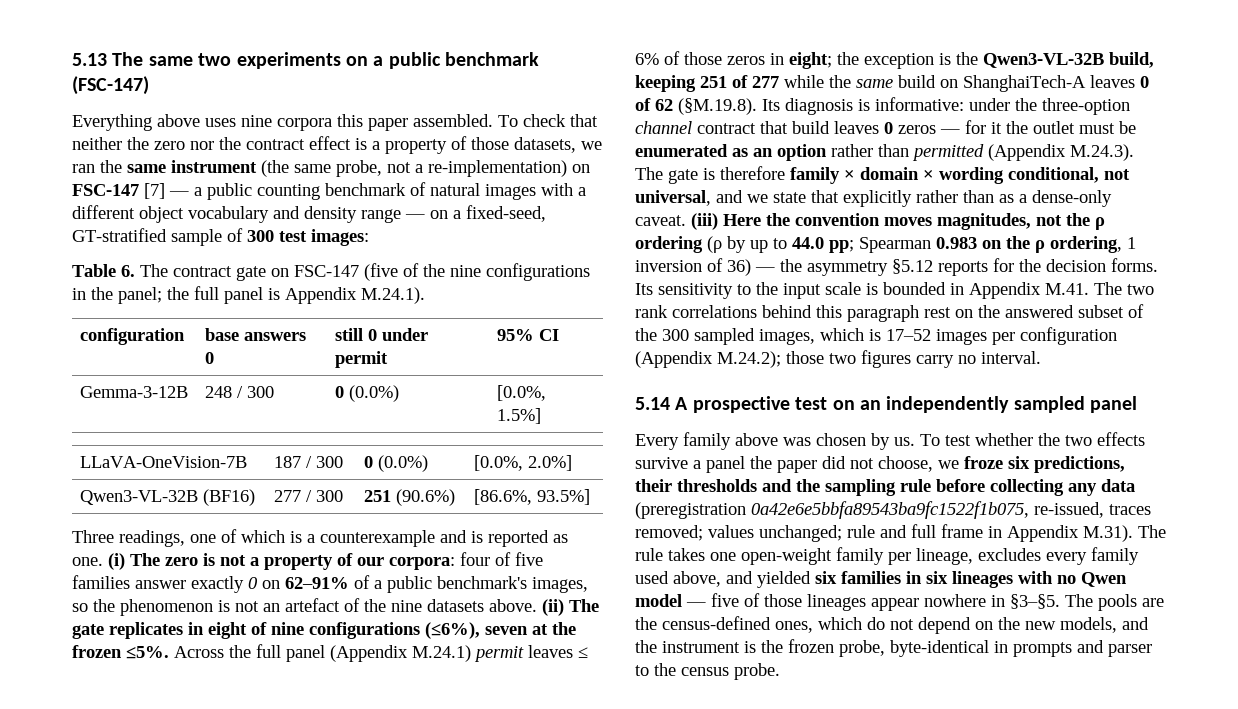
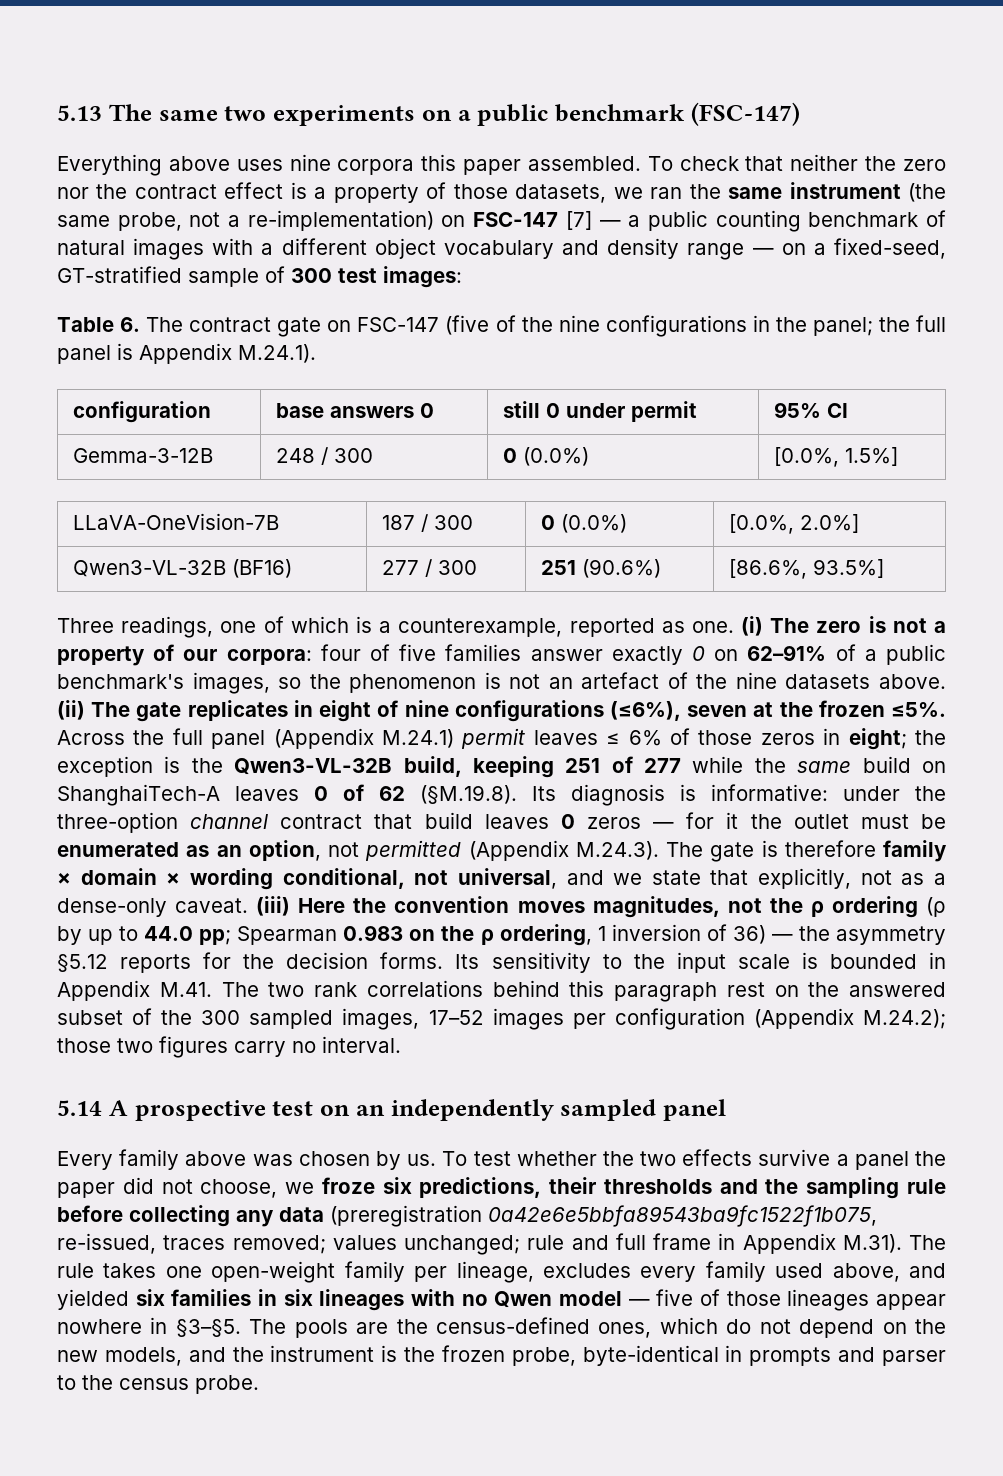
- Three readings, one of which is a counterexample and is reported as one.
+ Three readings, one of which is a counterexample, reported as one.
- under the three-option channel contract that build leaves 0 zeros — for it the outlet must be enumerated as an option rather than permitted (Appendix M.24.3). The gate is therefore family × domain × wording conditional, not universal, and we state that explicitly rather than as a dense-only caveat.
+ under the three-option channel contract that build leaves 0 zeros — for it the outlet must be enumerated as an option, not permitted (Appendix M.24.3). The gate is therefore family × domain × wording conditional, not universal, and we state that explicitly, not as a dense-only caveat.
- Its sensitivity to the input scale is bounded in Appendix M.41. The two rank correlations behind this paragraph rest on the answered subset of the 300 sampled images, which is 17–52 images per configuration (Appendix M.24.2); those two figures carry no interval.
+ Its sensitivity to the input scale is bounded in Appendix M.41. The two rank correlations behind this paragraph rest on the answered subset of the 300 sampled images, 17–52 images per configuration (Appendix M.24.2); those two figures carry no interval.

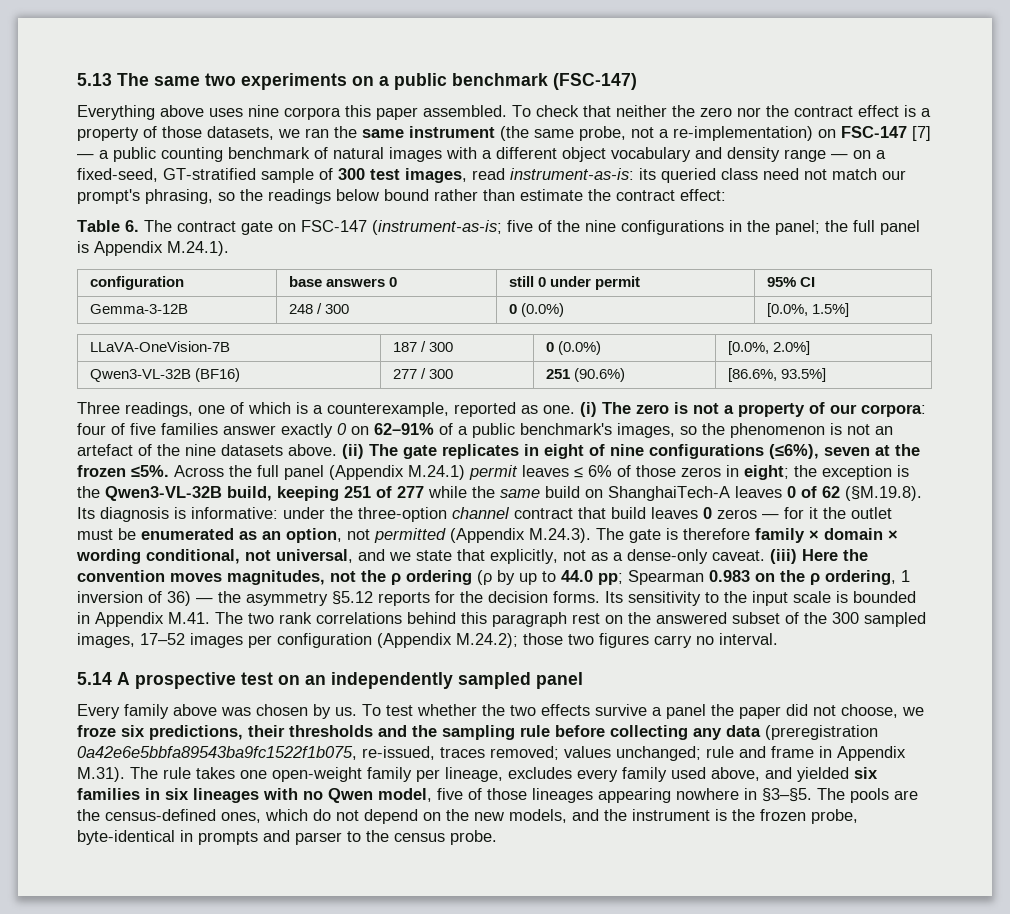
- To check that neither the zero nor the contract effect is a property of those datasets, we ran the same instrument (the same probe, not a re-implementation) on FSC-147 [7] — a public counting benchmark of natural images with a different object vocabulary and density range — on a fixed-seed, GT-stratified sample of 300 test images:
+ To check that neither the zero nor the contract effect is a property of those datasets, we ran the same instrument (the same probe, not a re-implementation) on FSC-147 [7] — a public counting benchmark of natural images with a different object vocabulary and density range — on a fixed-seed, GT-stratified sample of 300 test images, read instrument-as-is: its queried class need not match our prompt's phrasing, so the readings below bound rather than estimate the contract effect:
- Table 6. The contract gate on FSC-147 (five of the nine configurations in the panel; the full panel is Appendix M.24.1).
+ Table 6. The contract gate on FSC-147 (instrument-as-is; five of the nine configurations in the panel; the full panel is Appendix M.24.1).
- rule and full frame in Appendix M.31). The rule takes one open-weight family per lineage, excludes every family used above, and yielded six families in six lineages with no Qwen model — five of those lineages appear nowhere in §3–§5.
+ rule and frame in Appendix M.31). The rule takes one open-weight family per lineage, excludes every family used above, and yielded six families in six lineages with no Qwen model, five of those lineages appearing nowhere in §3–§5.

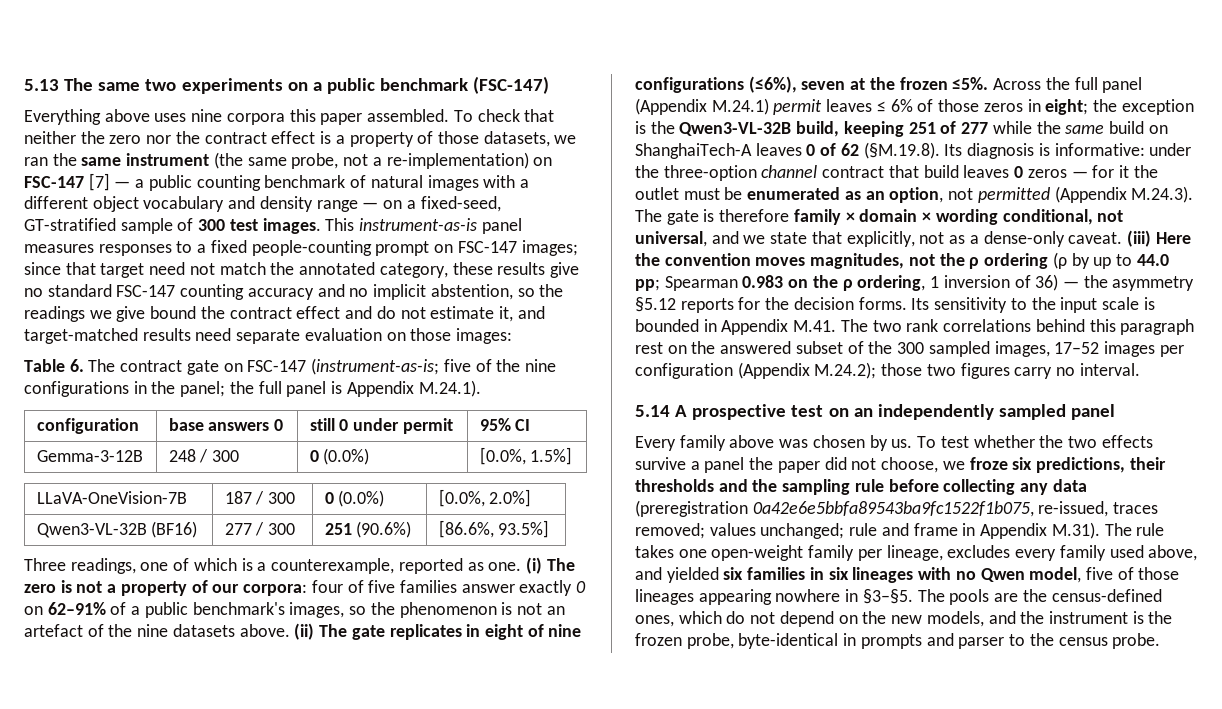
- To check that neither the zero nor the contract effect is a property of those datasets, we ran the same instrument (the same probe, not a re-implementation) on FSC-147 [7] — a public counting benchmark of natural images with a different object vocabulary and density range — on a fixed-seed, GT-stratified sample of 300 test images, read instrument-as-is: its queried class need not match our prompt's phrasing, so the readings below bound rather than estimate the contract effect:
+ To check that neither the zero nor the contract effect is a property of those datasets, we ran the same instrument (the same probe, not a re-implementation) on FSC-147 [7] — a public counting benchmark of natural images with a different object vocabulary and density range — on a fixed-seed, GT-stratified sample of 300 test images. This instrument-as-is panel measures responses to a fixed people-counting prompt on FSC-147 images; since that target need not match the annotated category, these results give no standard FSC-147 counting accuracy and no implicit abstention, so the readings we give bound the contract effect and do not estimate it, and target-matched results need separate evaluation on those images:

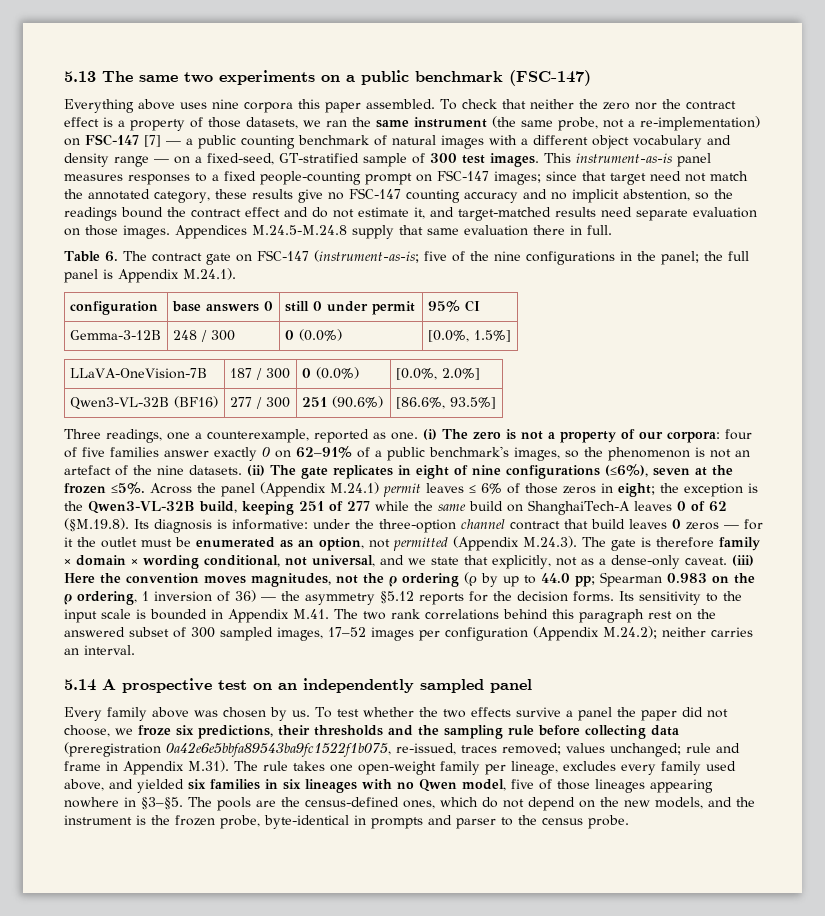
- This instrument-as-is panel measures responses to a fixed people-counting prompt on FSC-147 images; since that target need not match the annotated category, these results give no standard FSC-147 counting accuracy and no implicit abstention, so the readings we give bound the contract effect and do not estimate it, and target-matched results need separate evaluation on those images:
+ This instrument-as-is panel measures responses to a fixed people-counting prompt on FSC-147 images; since that target need not match the annotated category, these results give no FSC-147 counting accuracy and no implicit abstention, so the readings bound the contract effect and do not estimate it, and target-matched results need separate evaluation on those images. Appendices M.24.5-M.24.8 supply that same evaluation there in full.
- Three readings, one of which is a counterexample, reported as one.
+ Three readings, one a counterexample, reported as one.
- (i) The zero is not a property of our corpora: four of five families answer exactly 0 on 62–91% of a public benchmark's images, so the phenomenon is not an artefact of the nine datasets above.
+ (i) The zero is not a property of our corpora: four of five families answer exactly 0 on 62–91% of a public benchmark's images, so the phenomenon is not an artefact of the nine datasets.
- Across the full panel (Appendix M.24.1) permit leaves ≤ 6% of those zeros in eight;
+ Across the panel (Appendix M.24.1) permit leaves ≤ 6% of those zeros in eight;
- Its sensitivity to the input scale is bounded in Appendix M.41. The two rank correlations behind this paragraph rest on the answered subset of the 300 sampled images, 17–52 images per configuration (Appendix M.24.2); those two figures carry no interval.
+ Its sensitivity to the input scale is bounded in Appendix M.41. The two rank correlations behind this paragraph rest on the answered subset of 300 sampled images, 17–52 images per configuration (Appendix M.24.2); neither carries an interval.
- To test whether the two effects survive a panel the paper did not choose, we froze six predictions, their thresholds and the sampling rule before collecting any data (preregistration 0a42e6e5bbfa89543ba9fc1522f1b075, re-issued, traces removed;
+ To test whether the two effects survive a panel the paper did not choose, we froze six predictions, their thresholds and the sampling rule before collecting data (preregistration 0a42e6e5bbfa89543ba9fc1522f1b075, re-issued, traces removed;

